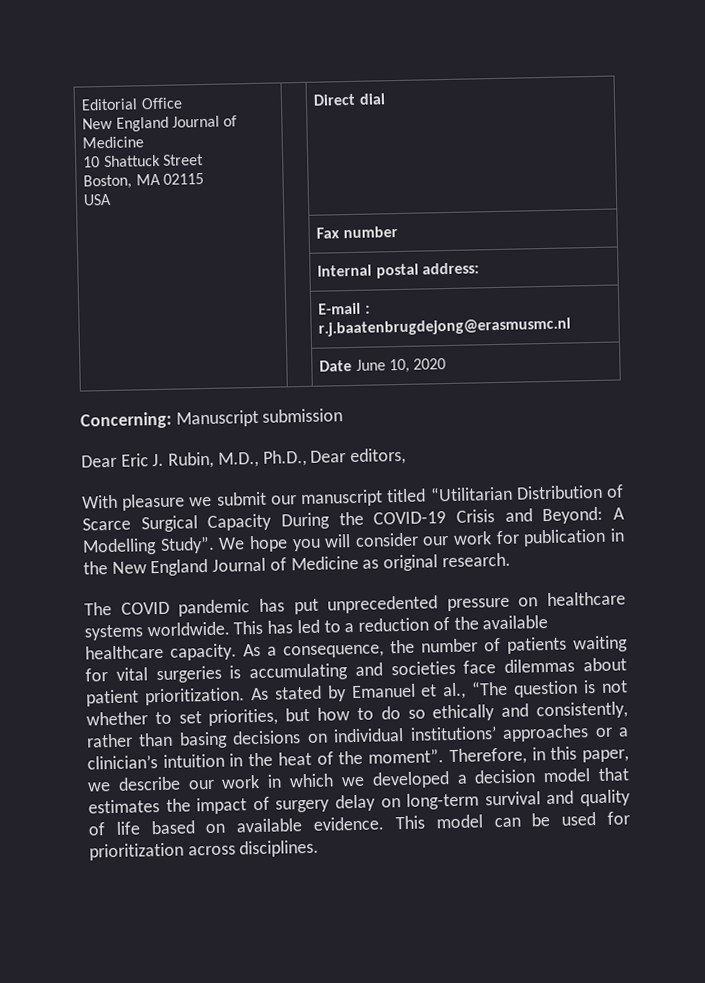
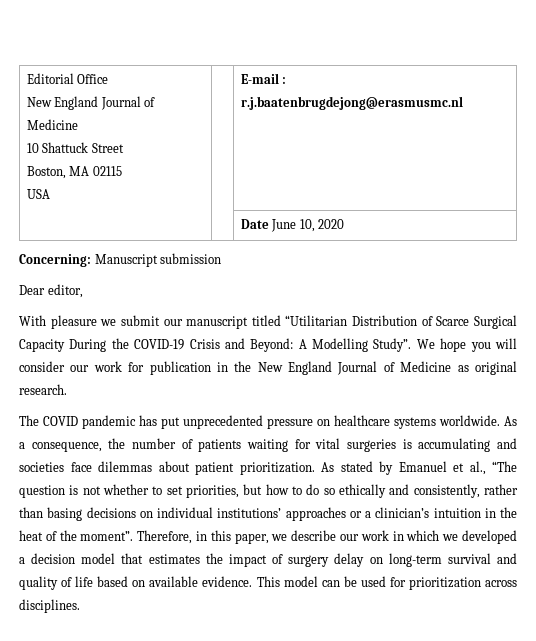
  Editorial Office
  New England Journal of Medicine
  10 Shattuck Street
  Boston, MA 02115
- USA | | Direct dial
- | | Fax number
- | | Internal postal address:
- | | E-mail : r.j.baatenbrugdejong@erasmusmc.nl
+ USA | | E-mail : r.j.baatenbrugdejong@erasmusmc.nl
- Dear Eric J. Rubin, M.D., Ph.D., Dear editors,
+ Dear editor,
- This has led to a reduction of the available healthcare capacity.

